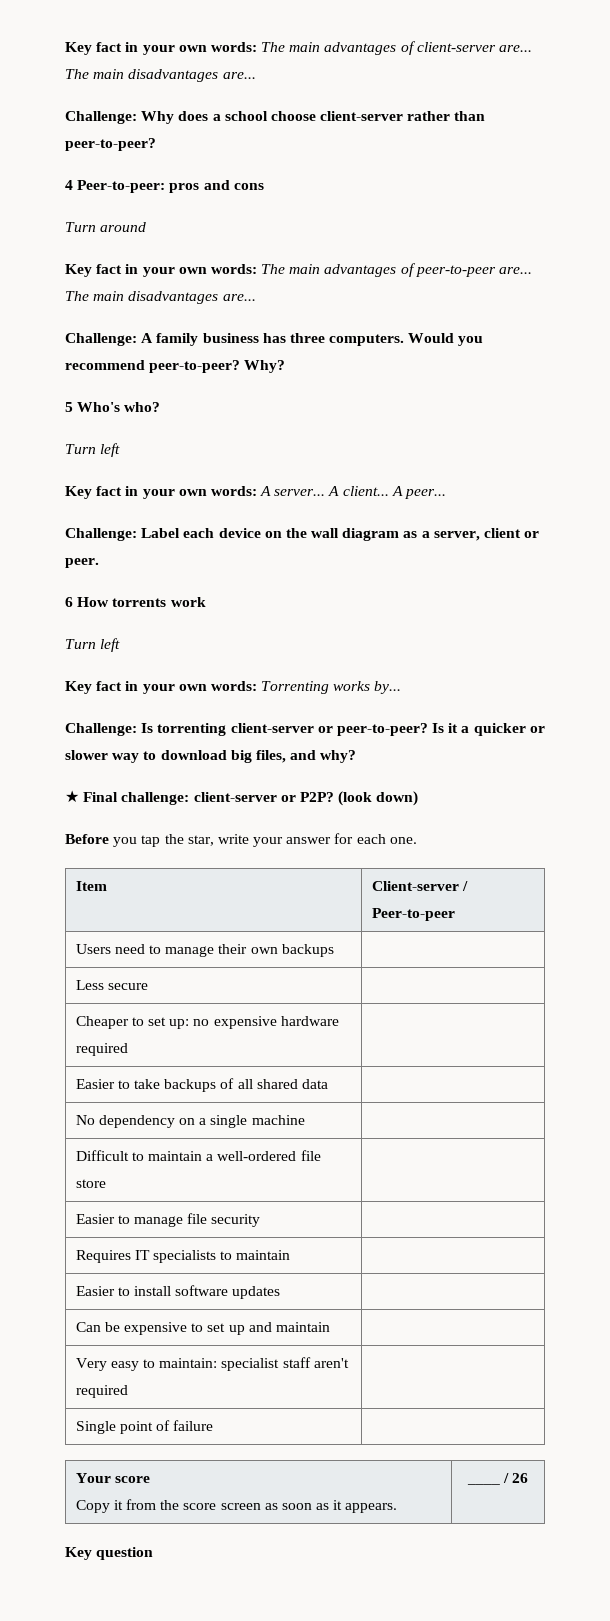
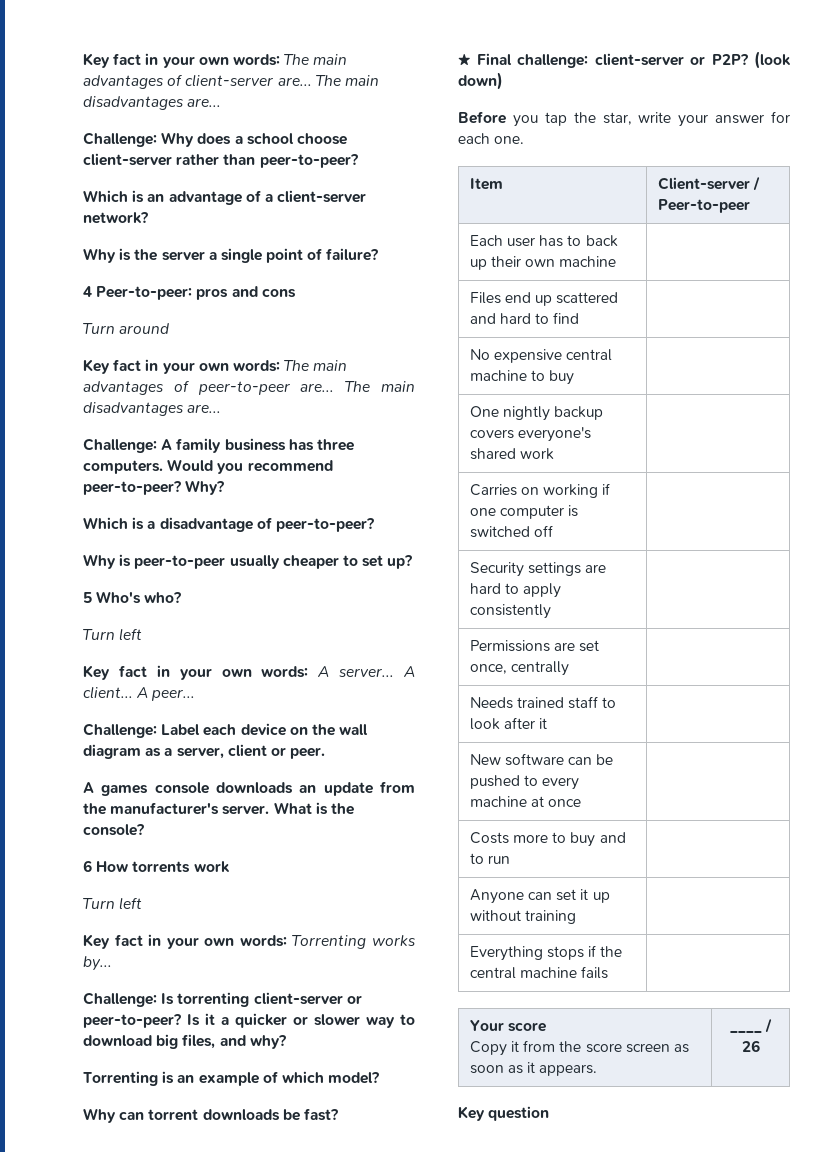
+ Which is an advantage of a client-server network?
+ Why is the server a single point of failure?
+ Which is a disadvantage of peer-to-peer?
+ Why is peer-to-peer usually cheaper to set up?
+ A games console downloads an update from the manufacturer's server. What is the console?
+ Torrenting is an example of which model?
+ Why can torrent downloads be fast?
- Users need to manage their own backups |
- Less secure |
- Cheaper to set up: no expensive hardware required |
- Easier to take backups of all shared data |
- No dependency on a single machine |
- Difficult to maintain a well-ordered file store |
- Easier to manage file security |
- Requires IT specialists to maintain |
- Easier to install software updates |
- Can be expensive to set up and maintain |
- Very easy to maintain: specialist staff aren't required |
- Single point of failure |
+ Each user has to back up their own machine |
+ Files end up scattered and hard to find |
+ No expensive central machine to buy |
+ One nightly backup covers everyone's shared work |
+ Carries on working if one computer is switched off |
+ Security settings are hard to apply consistently |
+ Permissions are set once, centrally |
+ Needs trained staff to look after it |
+ New software can be pushed to every machine at once |
+ Costs more to buy and to run |
+ Anyone can set it up without training |
+ Everything stops if the central machine fails |

